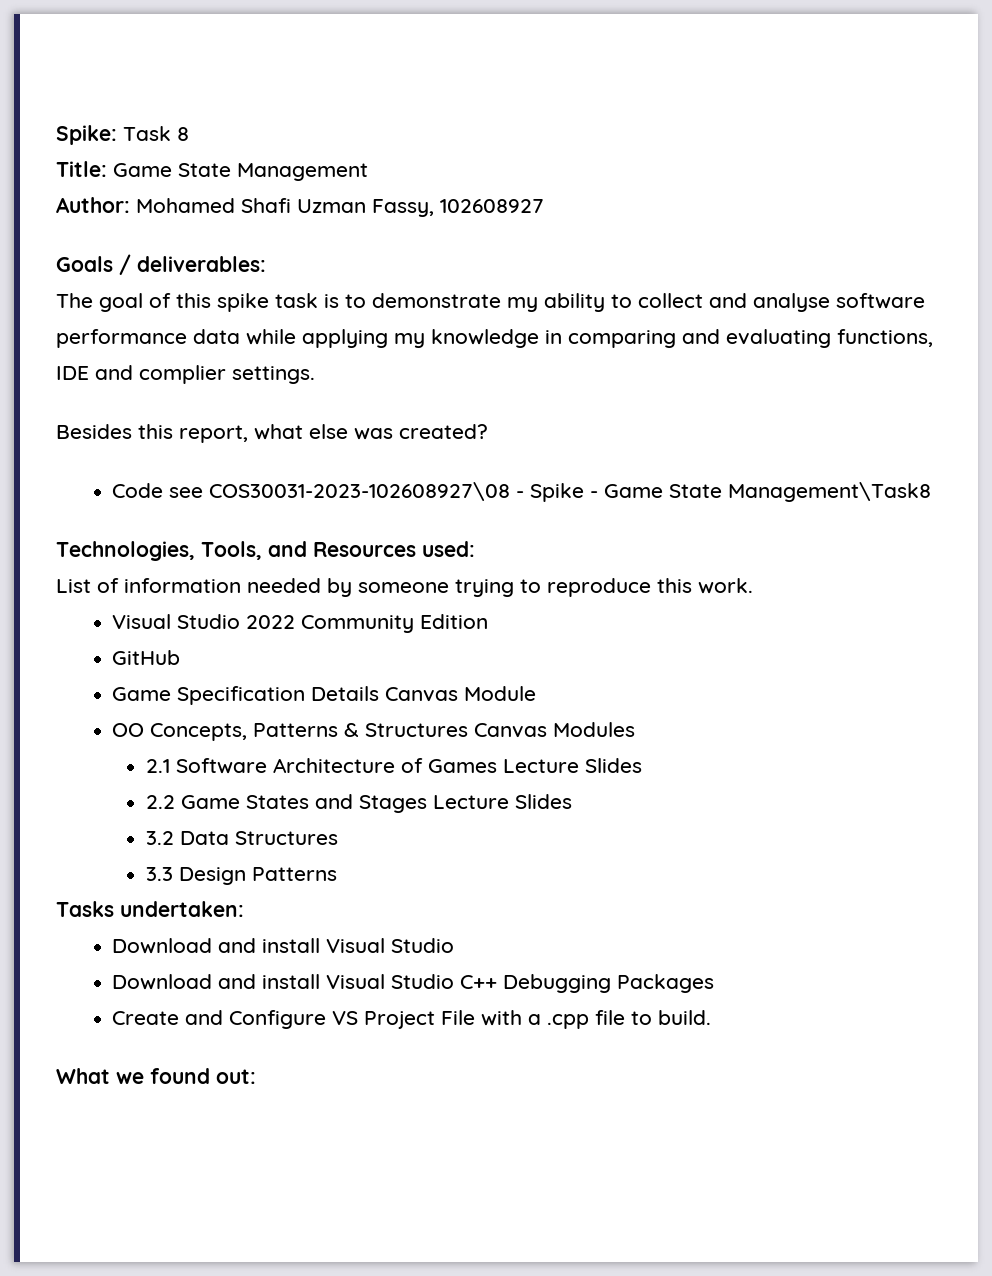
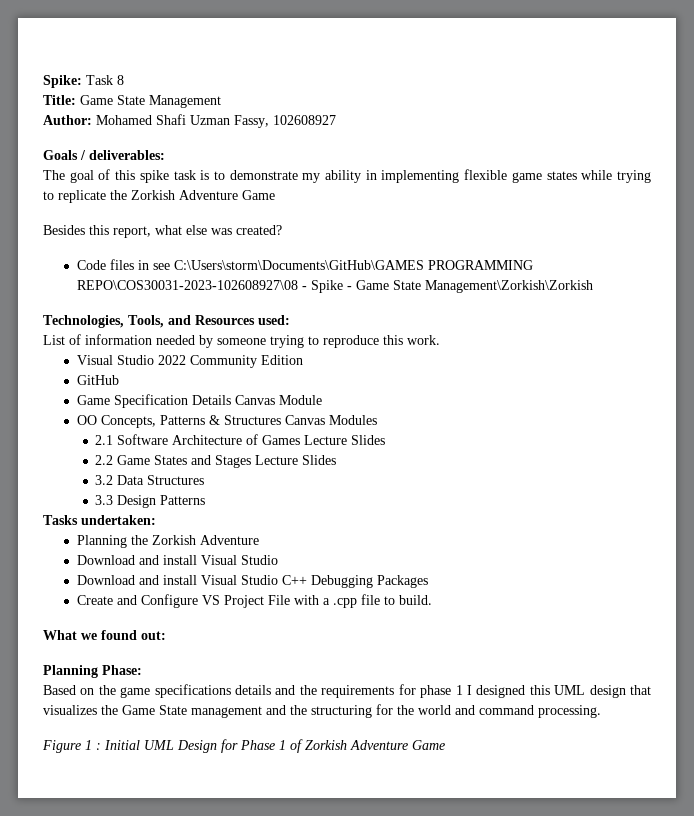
- The goal of this spike task is to demonstrate my ability to collect and analyse software performance data while applying my knowledge in comparing and evaluating functions, IDE and complier settings.
+ The goal of this spike task is to demonstrate my ability in implementing flexible game states while trying to replicate the Zorkish Adventure Game
- Code see COS30031-2023-102608927\08 - Spike - Game State Management\Task8
+ Code files in see C:\Users\storm\Documents\GitHub\GAMES PROGRAMMING REPO\COS30031-2023-102608927\08 - Spike - Game State Management\Zorkish\Zorkish
+ Planning the Zorkish Adventure
+ Planning Phase:
+ Based on the game specifications details and the requirements for phase 1 I designed this UML design that visualizes the Game State management and the structuring for the world and command processing.
+ Figure 1 : Initial UML Design for Phase 1 of Zorkish Adventure Game

